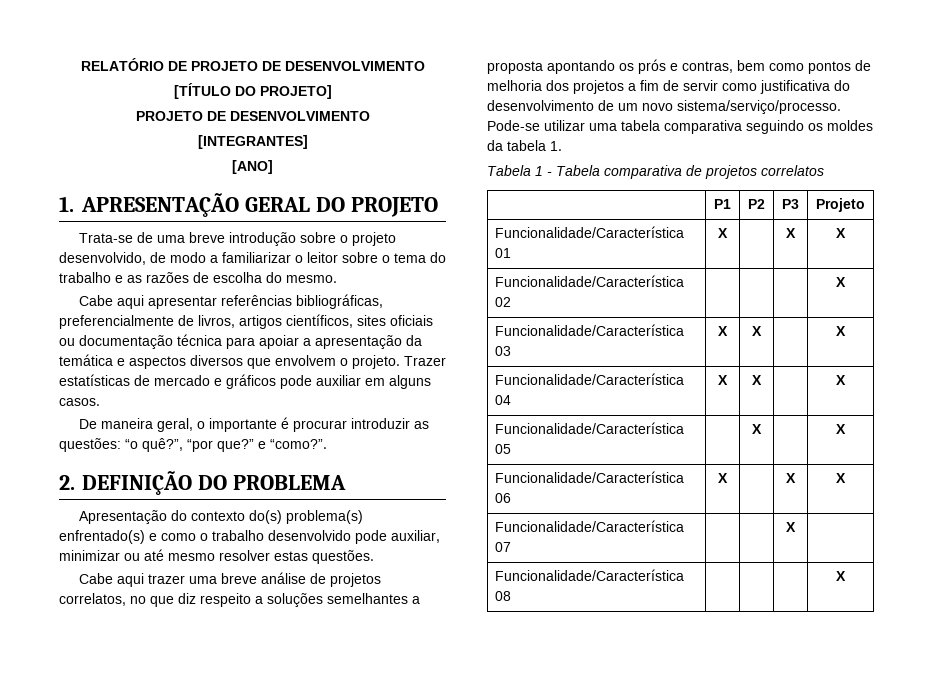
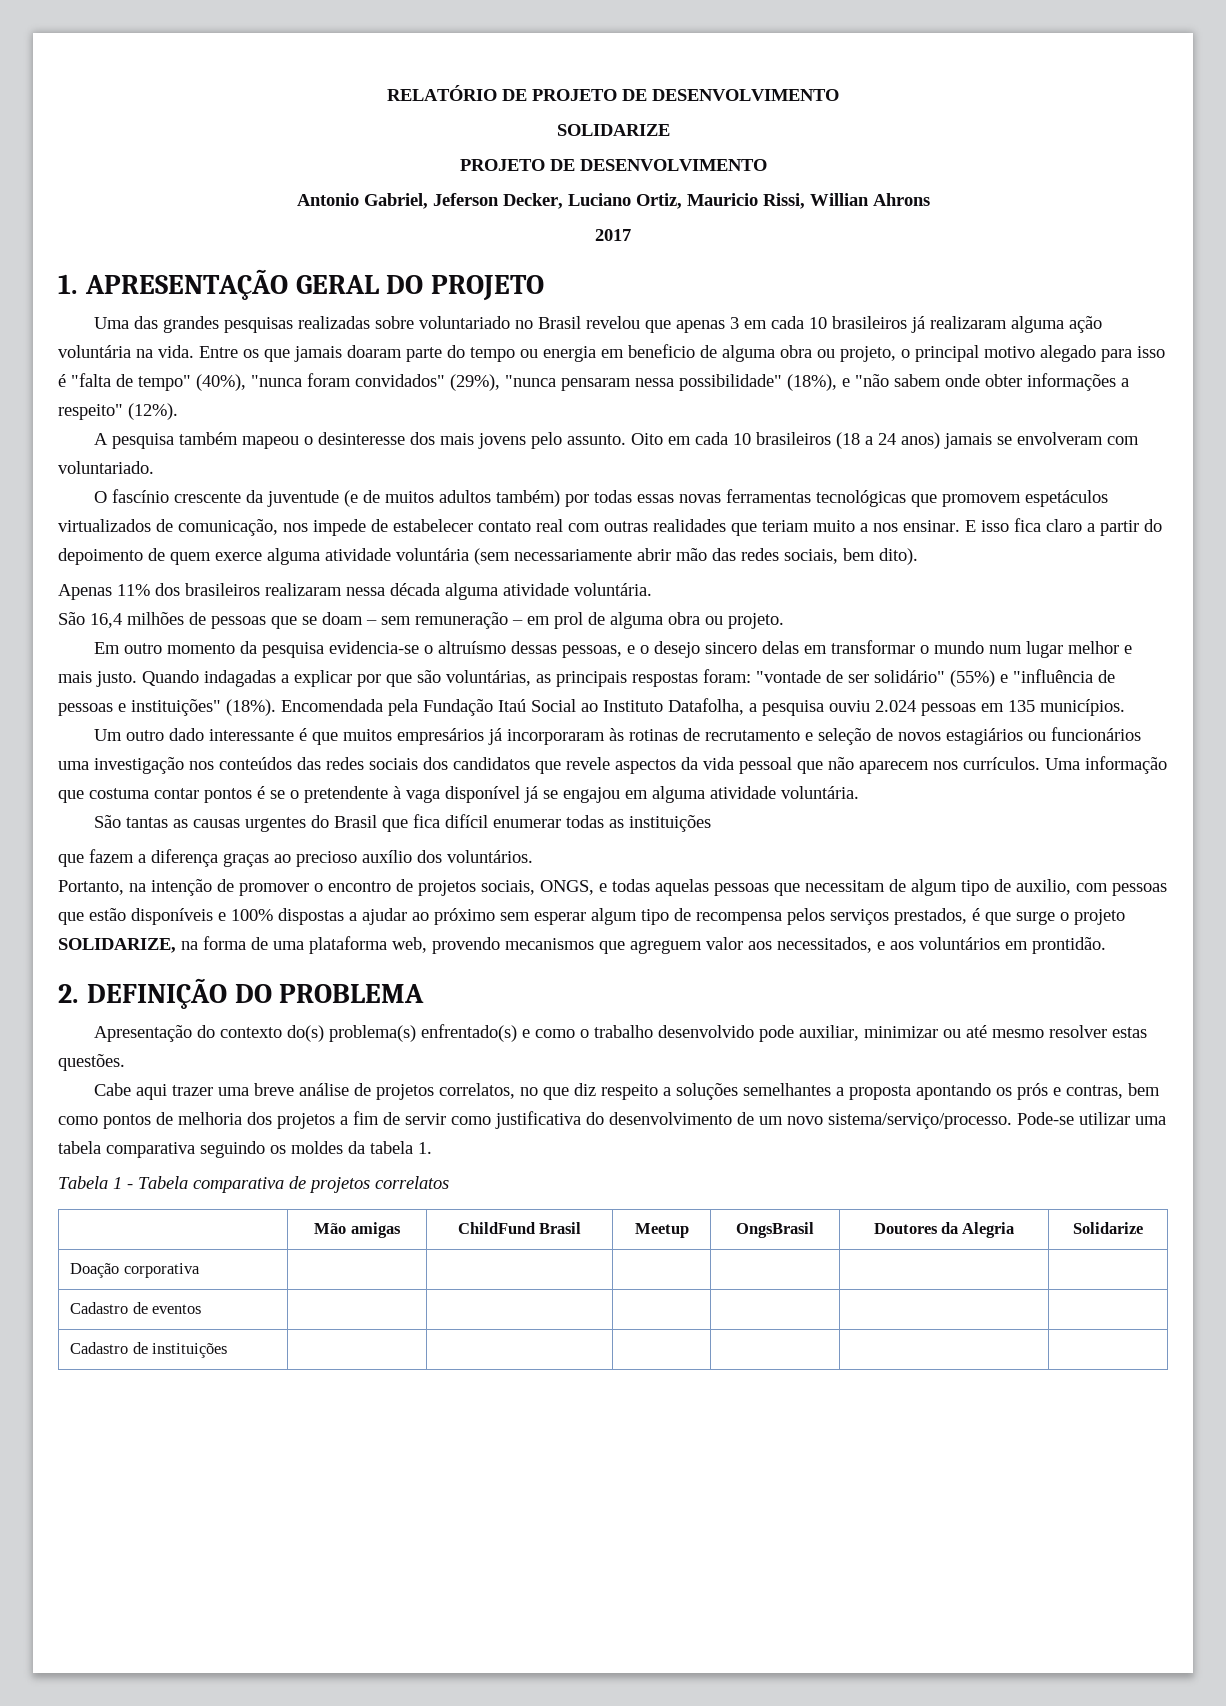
- [TÍTULO DO PROJETO]
+ SOLIDARIZE
  PROJETO DE DESENVOLVIMENTO
- [INTEGRANTES]
- [ANO]
+ Antonio Gabriel, Jeferson Decker, Luciano Ortiz, Mauricio Rissi, Willian Ahrons
+ 2017
- Trata-se de uma breve introdução sobre o projeto desenvolvido, de modo a familiarizar o leitor sobre o tema do trabalho e as razões de escolha do mesmo.
- Cabe aqui apresentar referências bibliográficas, preferencialmente de livros, artigos científicos, sites oficiais ou documentação técnica para apoiar a apresentação da temática e aspectos diversos que envolvem o projeto. Trazer estatísticas de mercado e gráficos pode auxiliar em alguns casos.
- De maneira geral, o importante é procurar introduzir as questões: “o quê?”, “por que?” e “como?”.
+ Uma das grandes pesquisas realizadas sobre voluntariado no Brasil revelou que apenas 3 em cada 10 brasileiros já realizaram alguma ação voluntária na vida. Entre os que jamais doaram parte do tempo ou energia em beneficio de alguma obra ou projeto, o principal motivo alegado para isso é "falta de tempo" (40%), "nunca foram convidados" (29%), "nunca pensaram nessa possibilidade" (18%), e "não sabem onde obter informações a respeito" (12%).
+ A pesquisa também mapeou o desinteresse dos mais jovens pelo assunto. Oito em cada 10 brasileiros (18 a 24 anos) jamais se envolveram com voluntariado.
+ O fascínio crescente da juventude (e de muitos adultos também) por todas essas novas ferramentas tecnológicas que promovem espetáculos virtualizados de comunicação, nos impede de estabelecer contato real com outras realidades que teriam muito a nos ensinar. E isso fica claro a partir do depoimento de quem exerce alguma atividade voluntária (sem necessariamente abrir mão das redes sociais, bem dito).
+ Apenas 11% dos brasileiros realizaram nessa década alguma atividade voluntária.
+ São 16,4 milhões de pessoas que se doam – sem remuneração – em prol de alguma obra ou projeto.
+ Em outro momento da pesquisa evidencia-se o altruísmo dessas pessoas, e o desejo sincero delas em transformar o mundo num lugar melhor e mais justo. Quando indagadas a explicar por que são voluntárias, as principais respostas foram: "vontade de ser solidário" (55%) e "influência de pessoas e instituições" (18%). Encomendada pela Fundação Itaú Social ao Instituto Datafolha, a pesquisa ouviu 2.024 pessoas em 135 municípios.
+ Um outro dado interessante é que muitos empresários já incorporaram às rotinas de recrutamento e seleção de novos estagiários ou funcionários uma investigação nos conteúdos das redes sociais dos candidatos que revele aspectos da vida pessoal que não aparecem nos currículos. Uma informação que costuma contar pontos é se o pretendente à vaga disponível já se engajou em alguma atividade voluntária.
+ São tantas as causas urgentes do Brasil que fica difícil enumerar todas as instituições
+ que fazem a diferença graças ao precioso auxílio dos voluntários.
+ Portanto, na intenção de promover o encontro de projetos sociais, ONGS, e todas aquelas pessoas que necessitam de algum tipo de auxilio, com pessoas que estão disponíveis e 100% dispostas a ajudar ao próximo sem esperar algum tipo de recompensa pelos serviços prestados, é que surge o projeto SOLIDARIZE, na forma de uma plataforma web, provendo mecanismos que agreguem valor aos necessitados, e aos voluntários em prontidão.
- | P1 | P2 | P3 | Projeto
- Funcionalidade/Característica 01 | X | | X | X
- Funcionalidade/Característica 02 | | | | X
- Funcionalidade/Característica 03 | X | X | | X
- Funcionalidade/Característica 04 | X | X | | X
- Funcionalidade/Característica 05 | | X | | X
- Funcionalidade/Característica 06 | X | | X | X
- Funcionalidade/Característica 07 | | | X |
- Funcionalidade/Característica 08 | | | | X
+ | Mão amigas | ChildFund Brasil | Meetup | OngsBrasil | Doutores da Alegria | Solidarize
+ Doação corporativa | | | | | |
+ Cadastro de eventos | | | | | |
+ Cadastro de instituições | | | | | |

